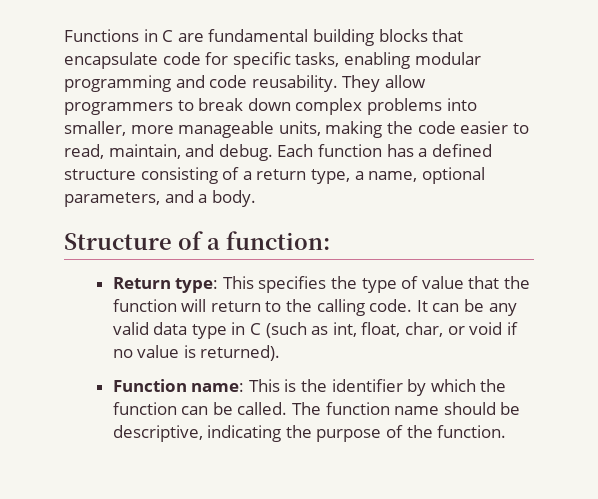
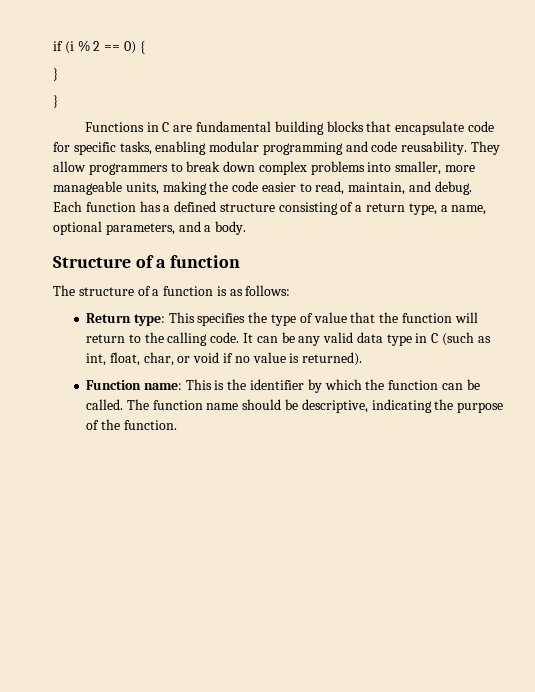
+ if (i % 2 == 0) {
+ }
+ }
- Structure of a function:
+ Structure of a function
+ The structure of a function is as follows:

